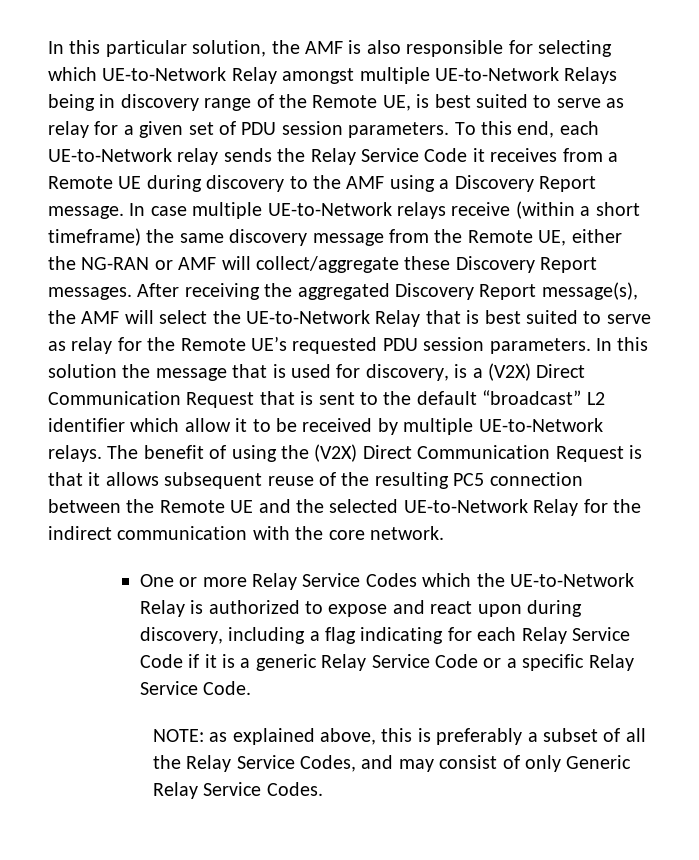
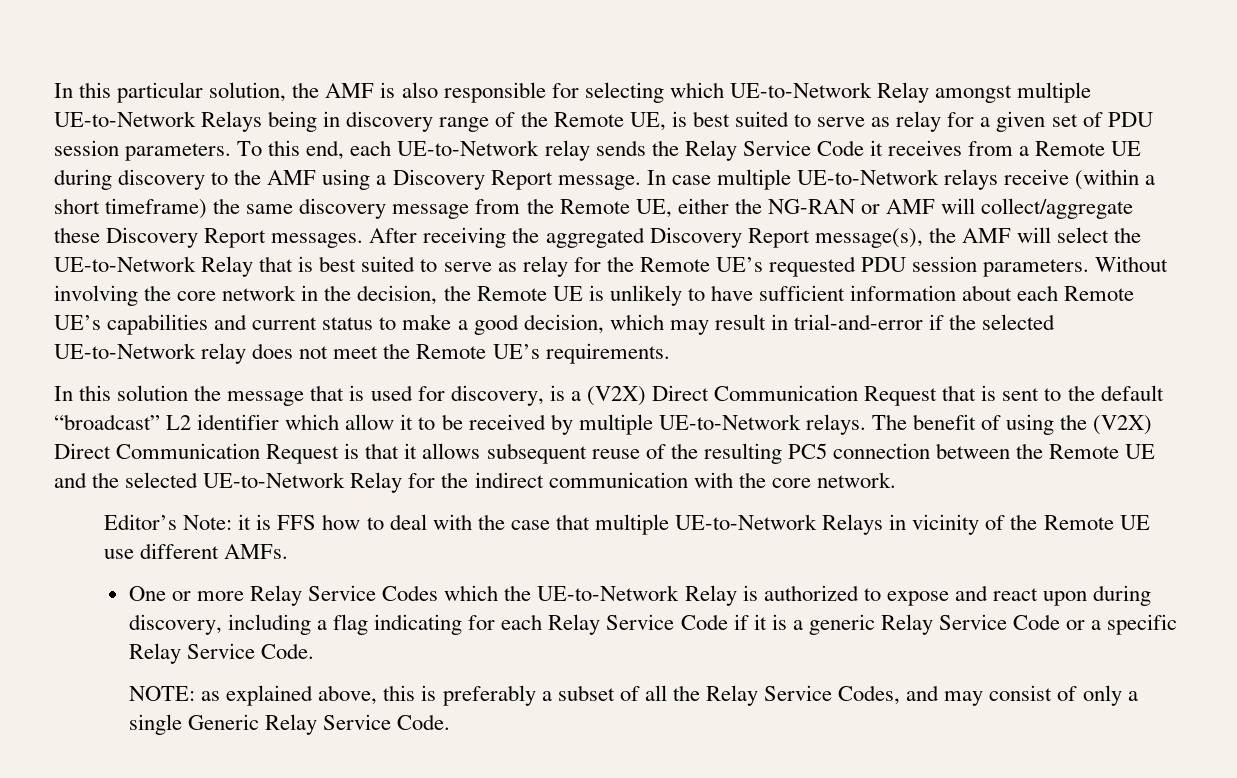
- After receiving the aggregated Discovery Report message(s), the AMF will select the UE-to-Network Relay that is best suited to serve as relay for the Remote UE’s requested PDU session parameters. In this solution the message that is used for discovery, is a (V2X) Direct Communication Request that is sent to the default “broadcast” L2 identifier which allow it to be received by multiple UE-to-Network relays.
+ After receiving the aggregated Discovery Report message(s), the AMF will select the UE-to-Network Relay that is best suited to serve as relay for the Remote UE’s requested PDU session parameters. Without involving the core network in the decision, the Remote UE is unlikely to have sufficient information about each Remote UE’s capabilities and current status to make a good decision, which may result in trial-and-error if the selected UE-to-Network relay does not meet the Remote UE’s requirements.
+ In this solution the message that is used for discovery, is a (V2X) Direct Communication Request that is sent to the default “broadcast” L2 identifier which allow it to be received by multiple UE-to-Network relays.
+ Editor’s Note: it is FFS how to deal with the case that multiple UE-to-Network Relays in vicinity of the Remote UE use different AMFs.
- NOTE: as explained above, this is preferably a subset of all the Relay Service Codes, and may consist of only Generic Relay Service Codes.
+ NOTE: as explained above, this is preferably a subset of all the Relay Service Codes, and may consist of only a single Generic Relay Service Code.

